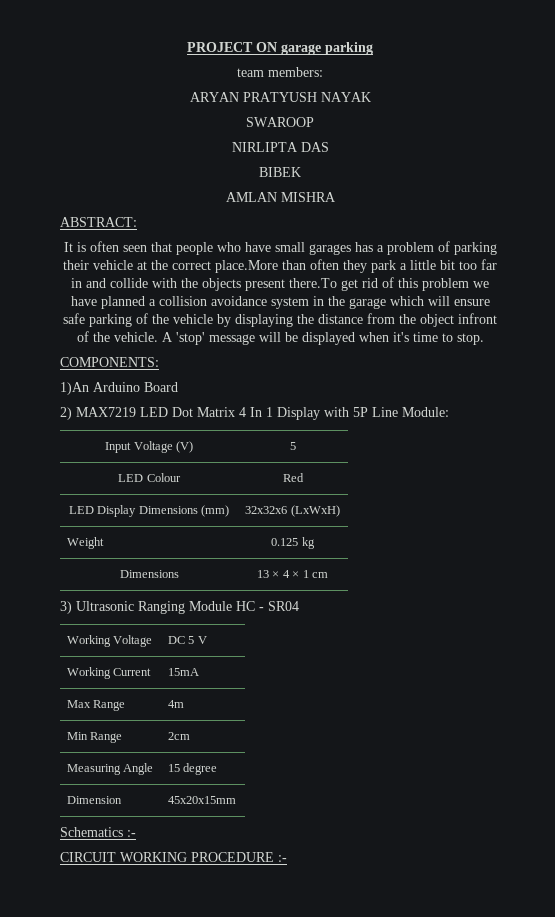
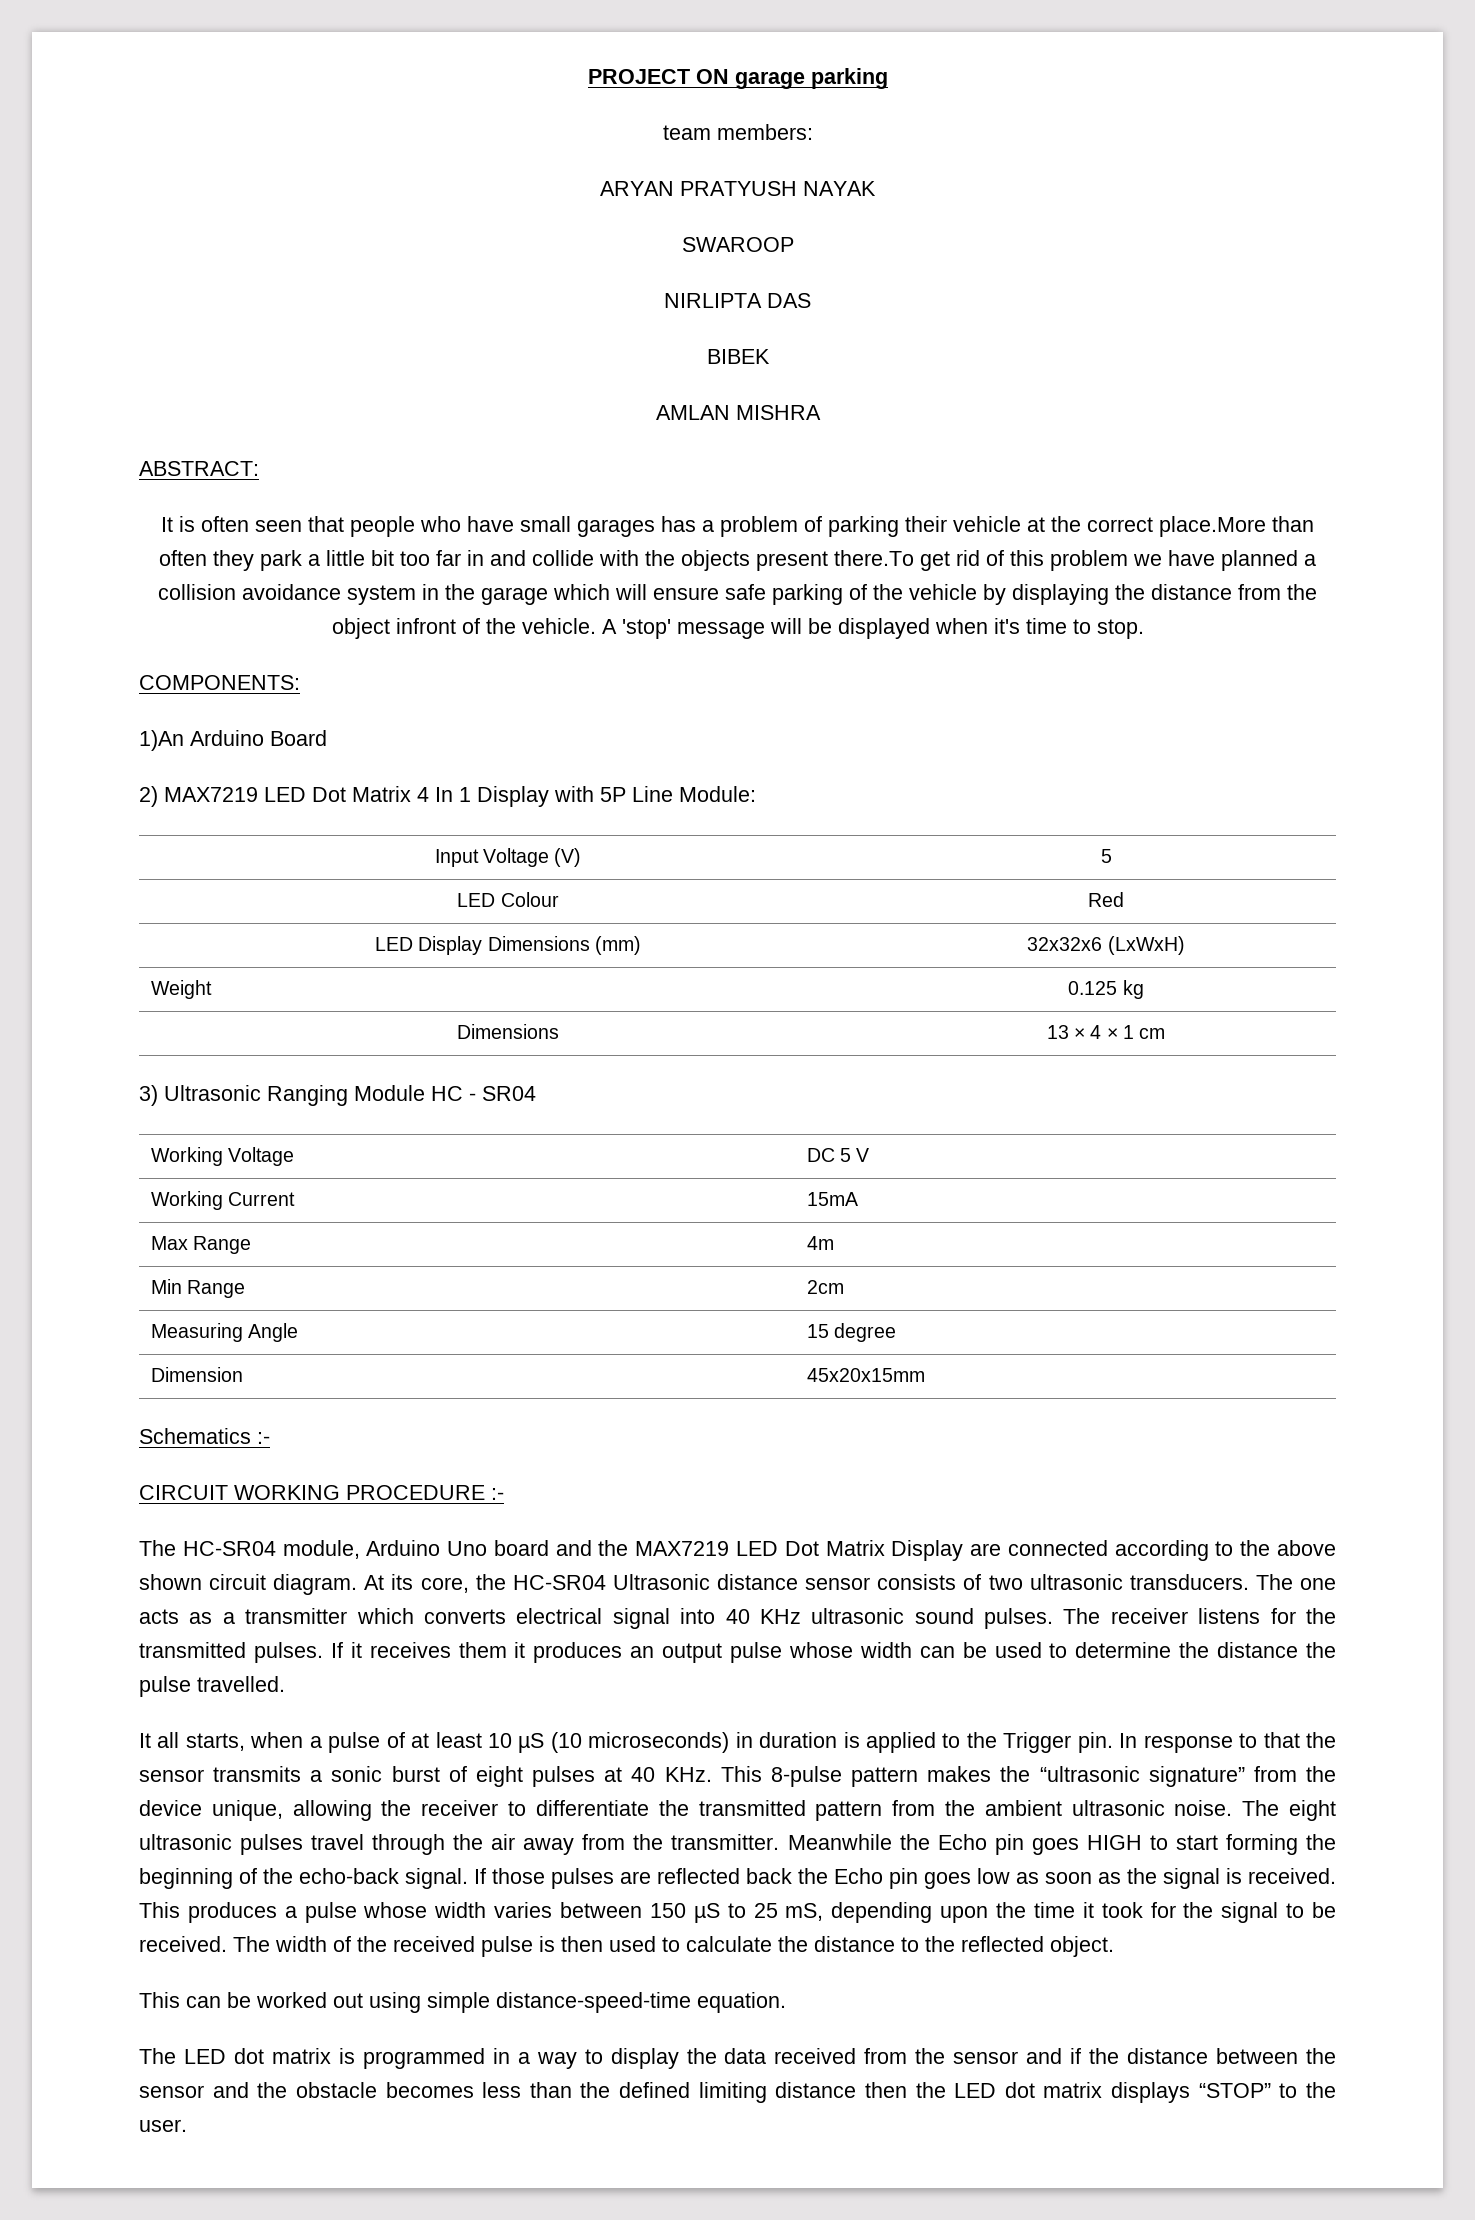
+ The HC-SR04 module, Arduino Uno board and the MAX7219 LED Dot Matrix Display are connected according to the above shown circuit diagram. At its core, the HC-SR04 Ultrasonic distance sensor consists of two ultrasonic transducers. The one acts as a transmitter which converts electrical signal into 40 KHz ultrasonic sound pulses. The receiver listens for the transmitted pulses. If it receives them it produces an output pulse whose width can be used to determine the distance the pulse travelled.
+ It all starts, when a pulse of at least 10 µS (10 microseconds) in duration is applied to the Trigger pin. In response to that the sensor transmits a sonic burst of eight pulses at 40 KHz. This 8-pulse pattern makes the “ultrasonic signature” from the device unique, allowing the receiver to differentiate the transmitted pattern from the ambient ultrasonic noise. The eight ultrasonic pulses travel through the air away from the transmitter. Meanwhile the Echo pin goes HIGH to start forming the beginning of the echo-back signal. If those pulses are reflected back the Echo pin goes low as soon as the signal is received. This produces a pulse whose width varies between 150 µS to 25 mS, depending upon the time it took for the signal to be received. The width of the received pulse is then used to calculate the distance to the reflected object.
+ This can be worked out using simple distance-speed-time equation.
+ The LED dot matrix is programmed in a way to display the data received from the sensor and if the distance between the sensor and the obstacle becomes less than the defined limiting distance then the LED dot matrix displays “STOP” to the user.

